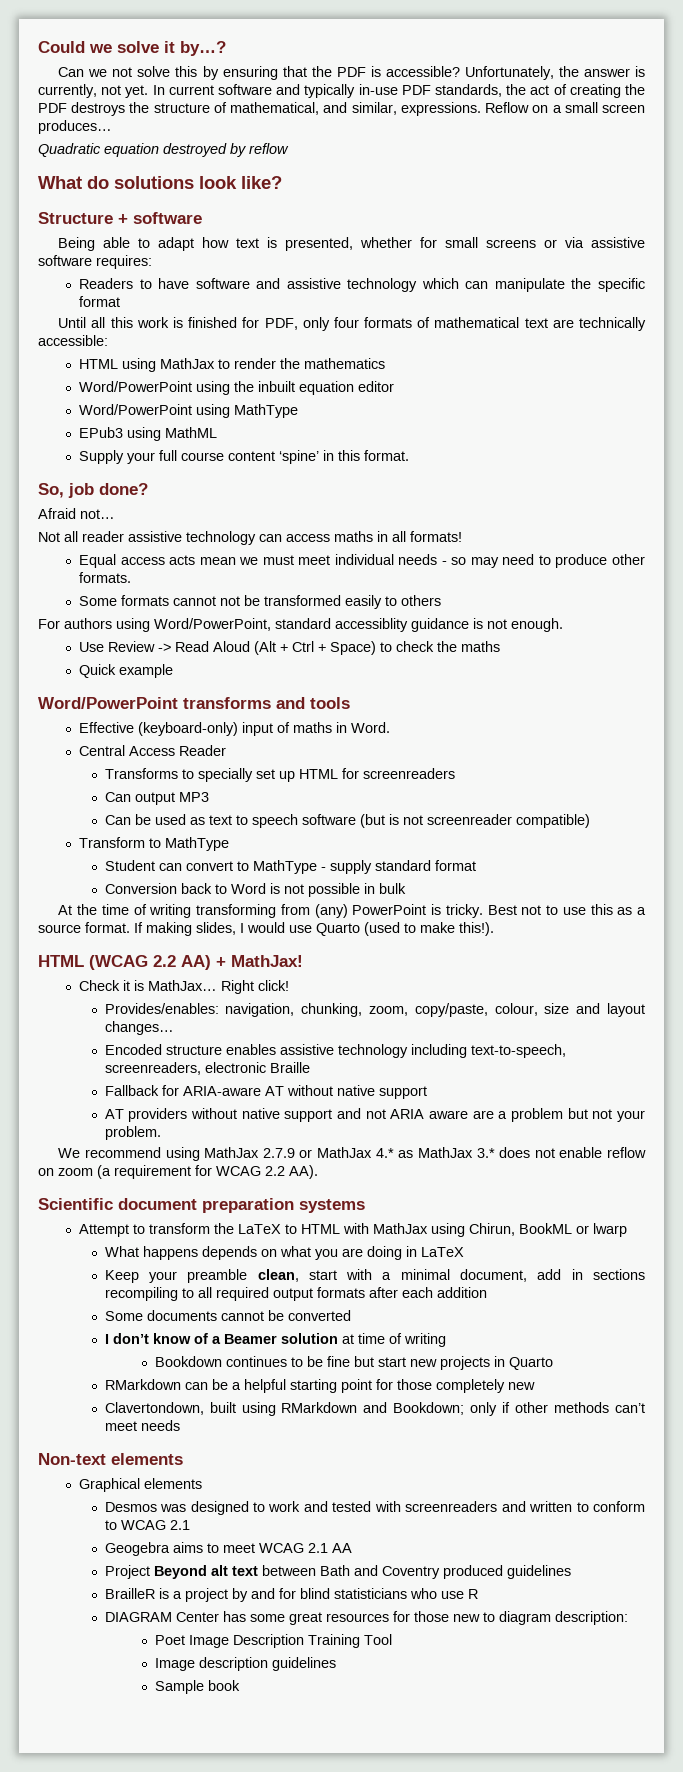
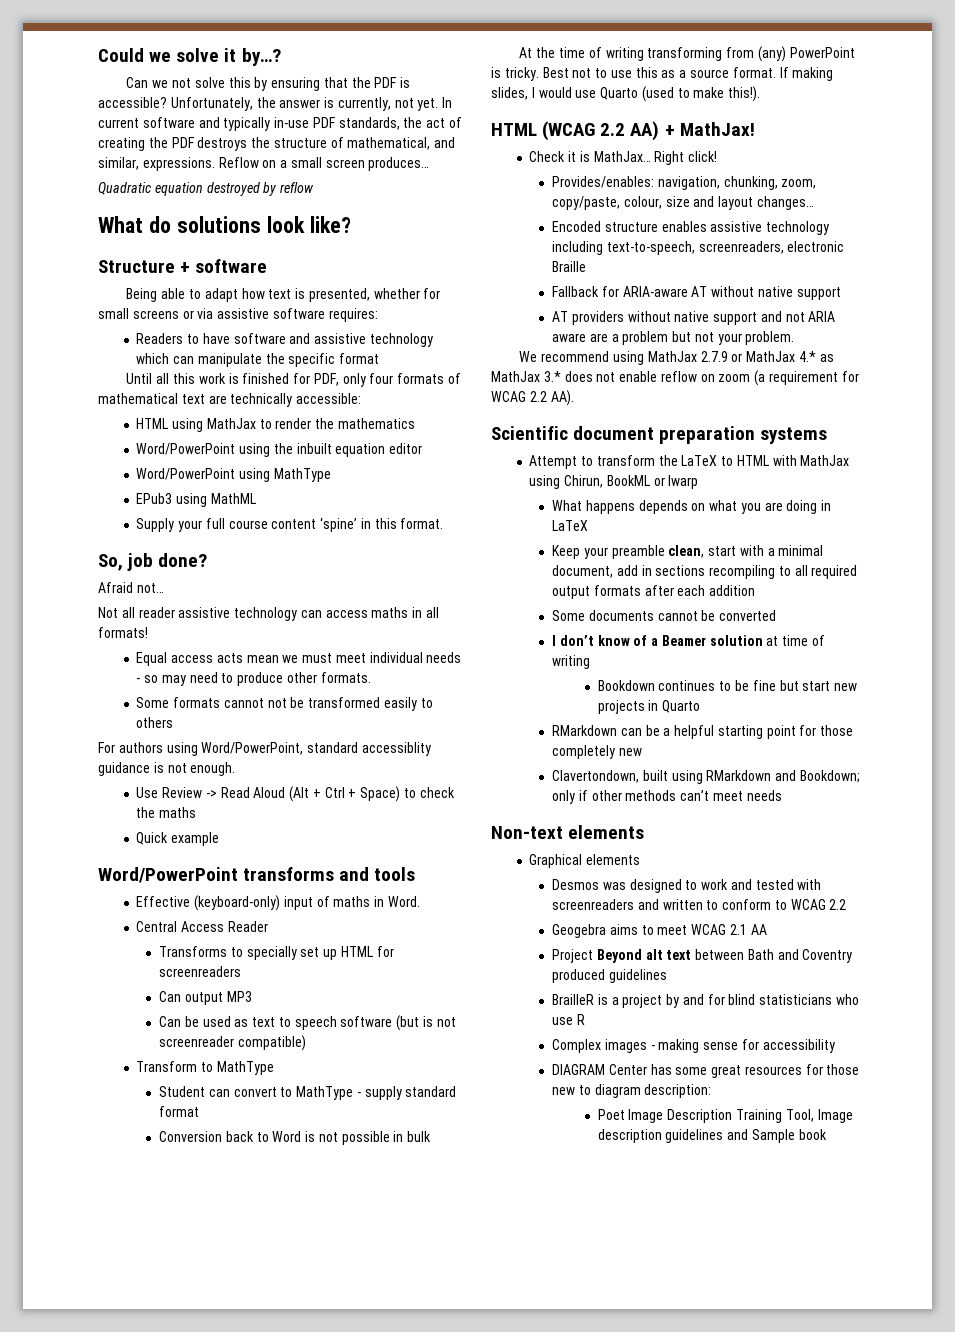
- Desmos was designed to work and tested with screenreaders and written to conform to WCAG 2.1
+ Desmos was designed to work and tested with screenreaders and written to conform to WCAG 2.2
+ Complex images - making sense for accessibility
- Poet Image Description Training Tool
- Image description guidelines
- Sample book
+ Poet Image Description Training Tool, Image description guidelines and Sample book

